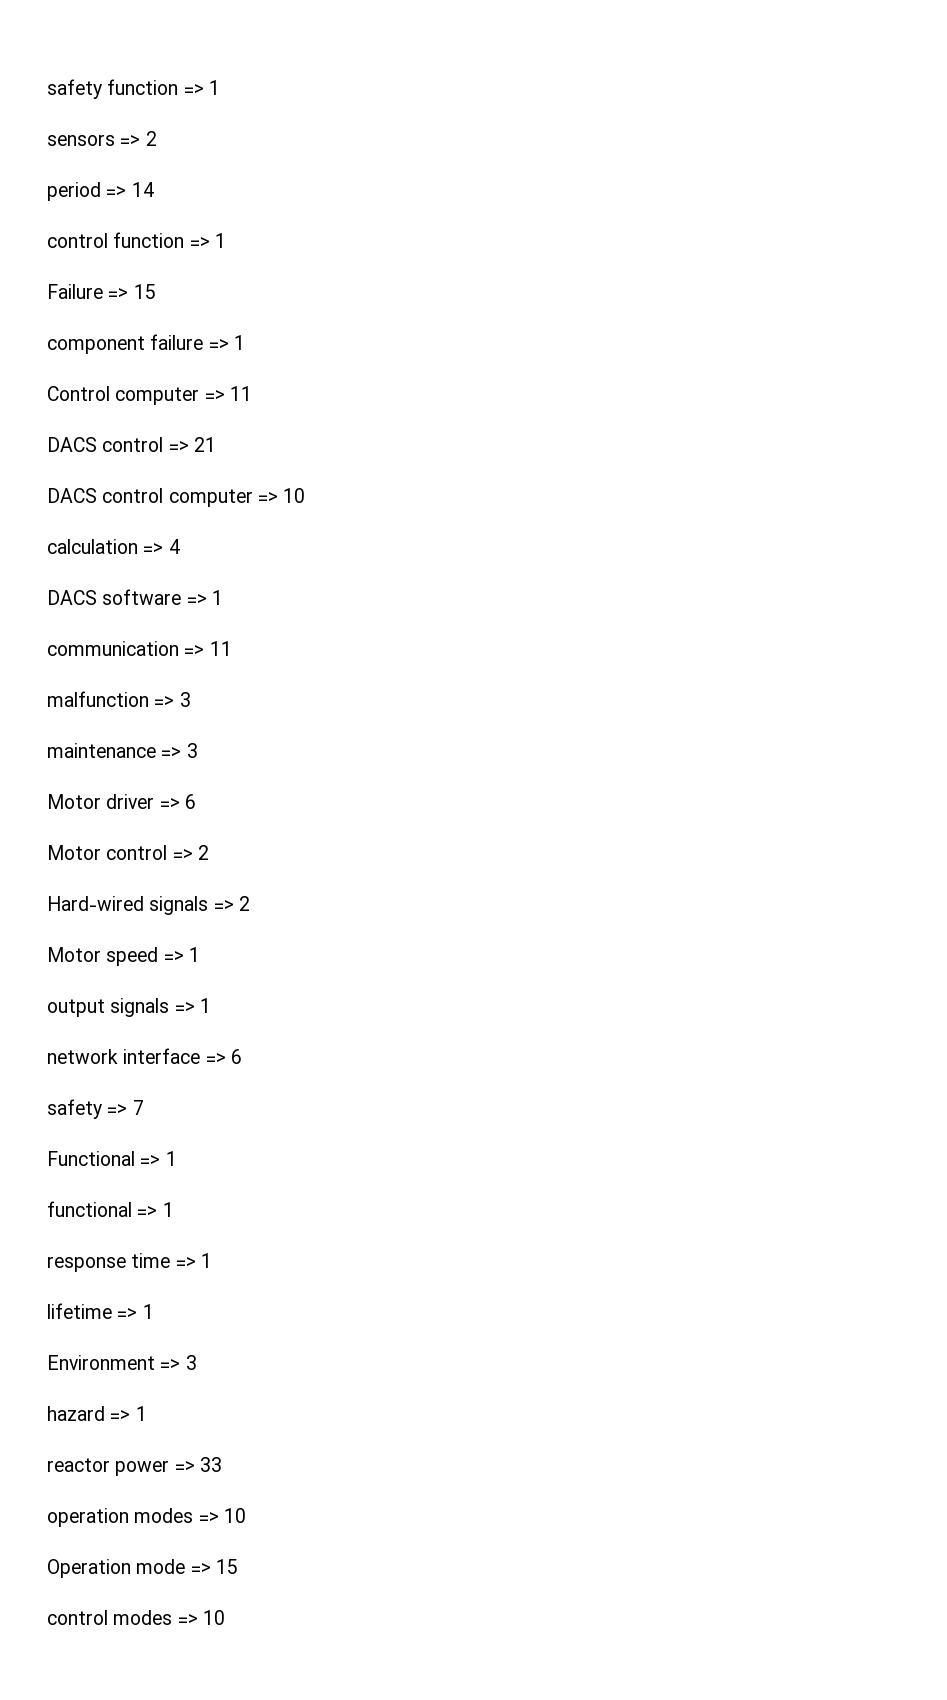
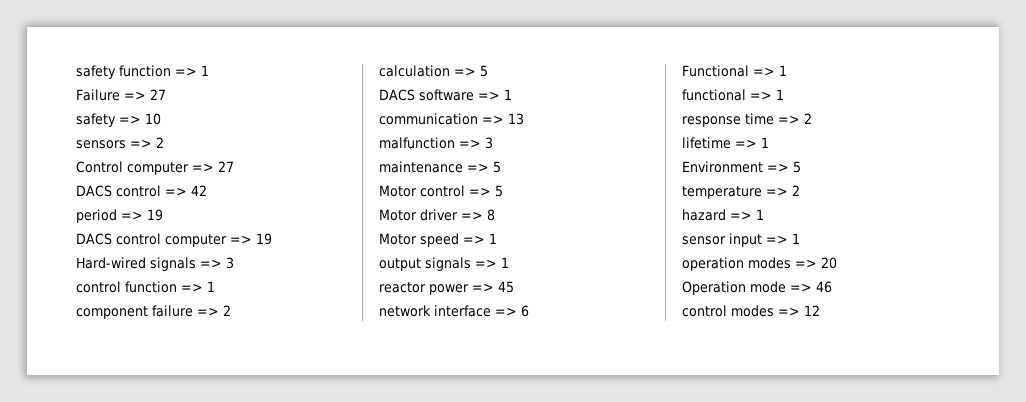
+ Failure => 27
+ safety => 10
  sensors => 2
- period => 14
+ Control computer => 27
+ DACS control => 42
+ period => 19
+ DACS control computer => 19
+ Hard-wired signals => 3
- Failure => 15
- component failure => 1
- Control computer => 11
- DACS control => 21
- DACS control computer => 10
+ component failure => 2
- calculation => 4
+ calculation => 5
- communication => 11
+ communication => 13
- maintenance => 3
- Motor driver => 6
- Motor control => 2
- Hard-wired signals => 2
+ maintenance => 5
+ Motor control => 5
+ Motor driver => 8
+ reactor power => 45
- safety => 7
- response time => 1
+ response time => 2
- Environment => 3
+ Environment => 5
+ temperature => 2
- reactor power => 33
+ sensor input => 1
- operation modes => 10
+ operation modes => 20
- Operation mode => 15
+ Operation mode => 46
- control modes => 10
+ control modes => 12

